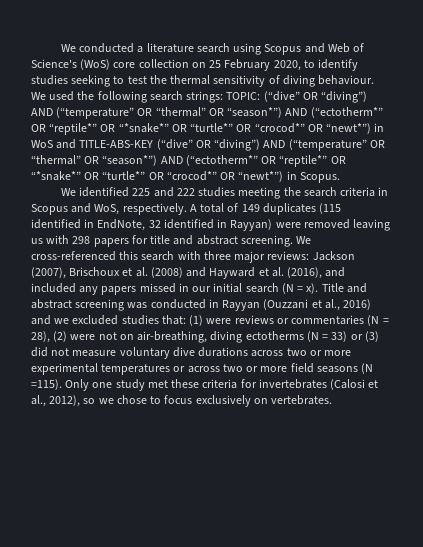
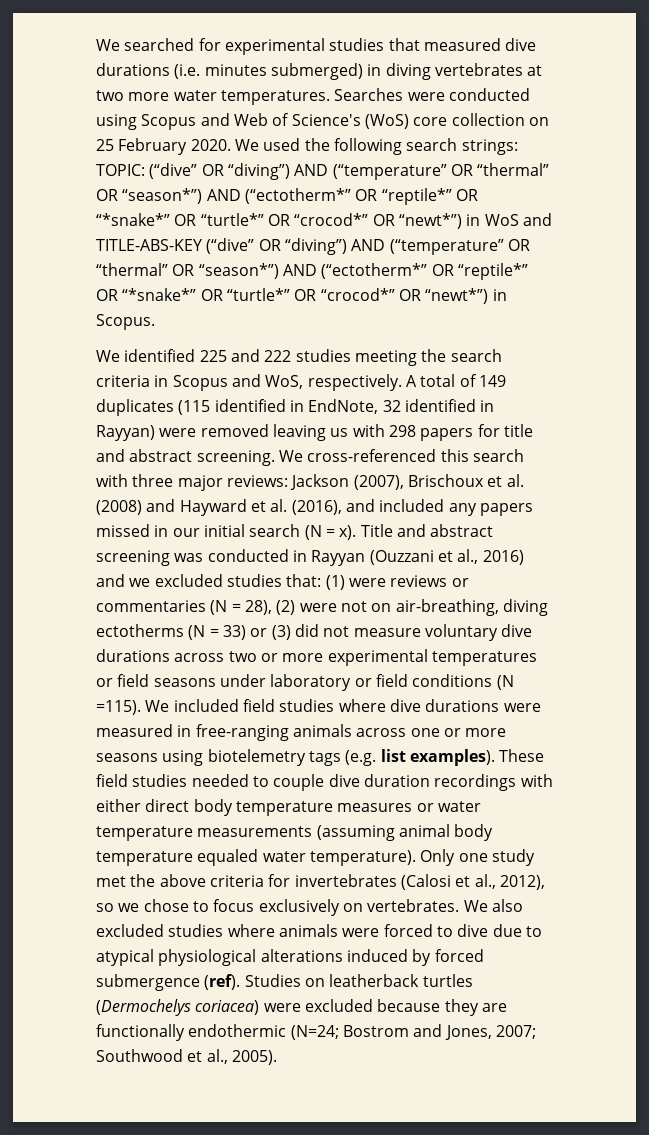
- We conducted a literature search using Scopus and Web of Science's (WoS) core collection on 25 February 2020, to identify studies seeking to test the thermal sensitivity of diving behaviour.
+ We searched for experimental studies that measured dive durations (i.e. minutes submerged) in diving vertebrates at two more water temperatures. Searches were conducted using Scopus and Web of Science's (WoS) core collection on 25 February 2020.
- Title and abstract screening was conducted in Rayyan (Ouzzani et al., 2016) and we excluded studies that: (1) were reviews or commentaries (N = 28), (2) were not on air-breathing, diving ectotherms (N = 33) or (3) did not measure voluntary dive durations across two or more experimental temperatures or across two or more field seasons (N =115).
+ Title and abstract screening was conducted in Rayyan (Ouzzani et al., 2016) and we excluded studies that: (1) were reviews or commentaries (N = 28), (2) were not on air-breathing, diving ectotherms (N = 33) or (3) did not measure voluntary dive durations across two or more experimental temperatures or field seasons under laboratory or field conditions (N =115). We included field studies where dive durations were measured in free-ranging animals across one or more seasons using biotelemetry tags (e.g. list examples). These field studies needed to couple dive duration recordings with either direct body temperature measures or water temperature measurements (assuming animal body temperature equaled water temperature).
- Only one study met these criteria for invertebrates (Calosi et al., 2012), so we chose to focus exclusively on vertebrates.
+ Only one study met the above criteria for invertebrates (Calosi et al., 2012), so we chose to focus exclusively on vertebrates.
+ We also excluded studies where animals were forced to dive due to atypical physiological alterations induced by forced submergence (ref). Studies on leatherback turtles (Dermochelys coriacea) were excluded because they are functionally endothermic (N=24; Bostrom and Jones, 2007; Southwood et al., 2005).

